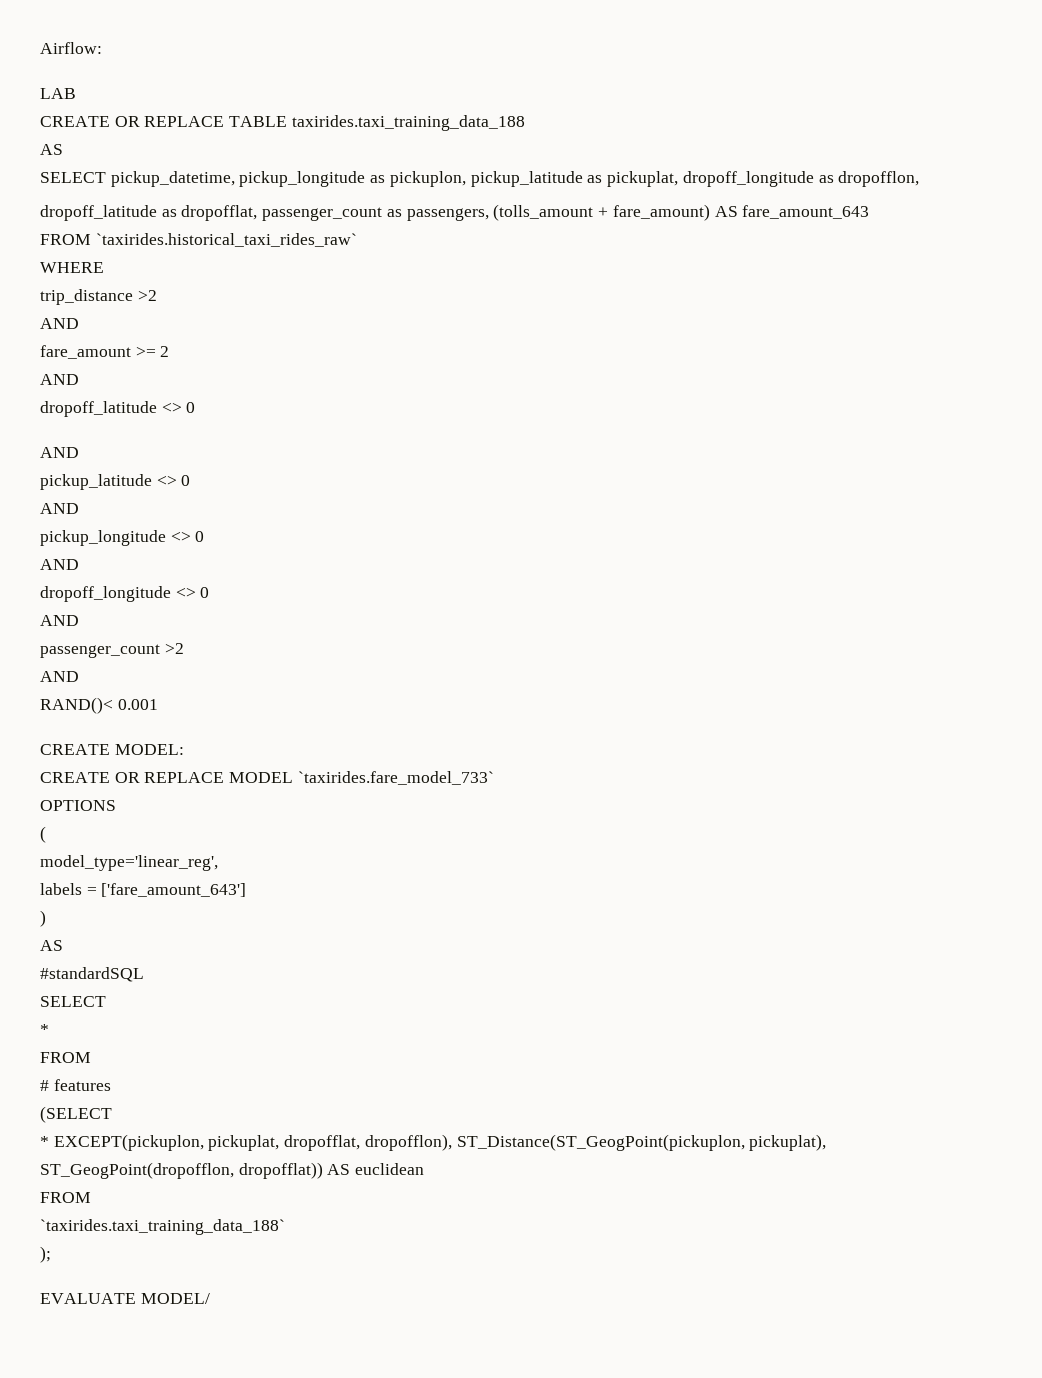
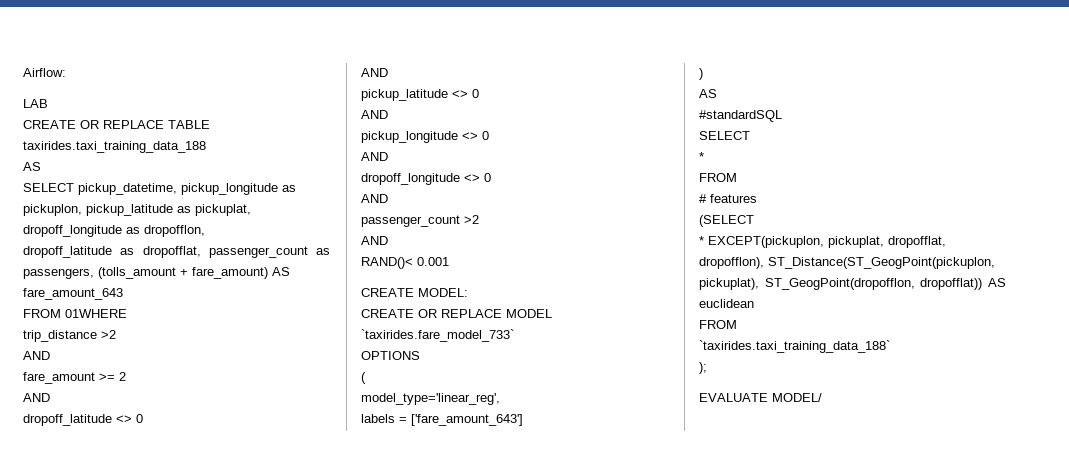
- FROM `taxirides.historical_taxi_rides_raw`
- WHERE
+ FROM 01WHERE

